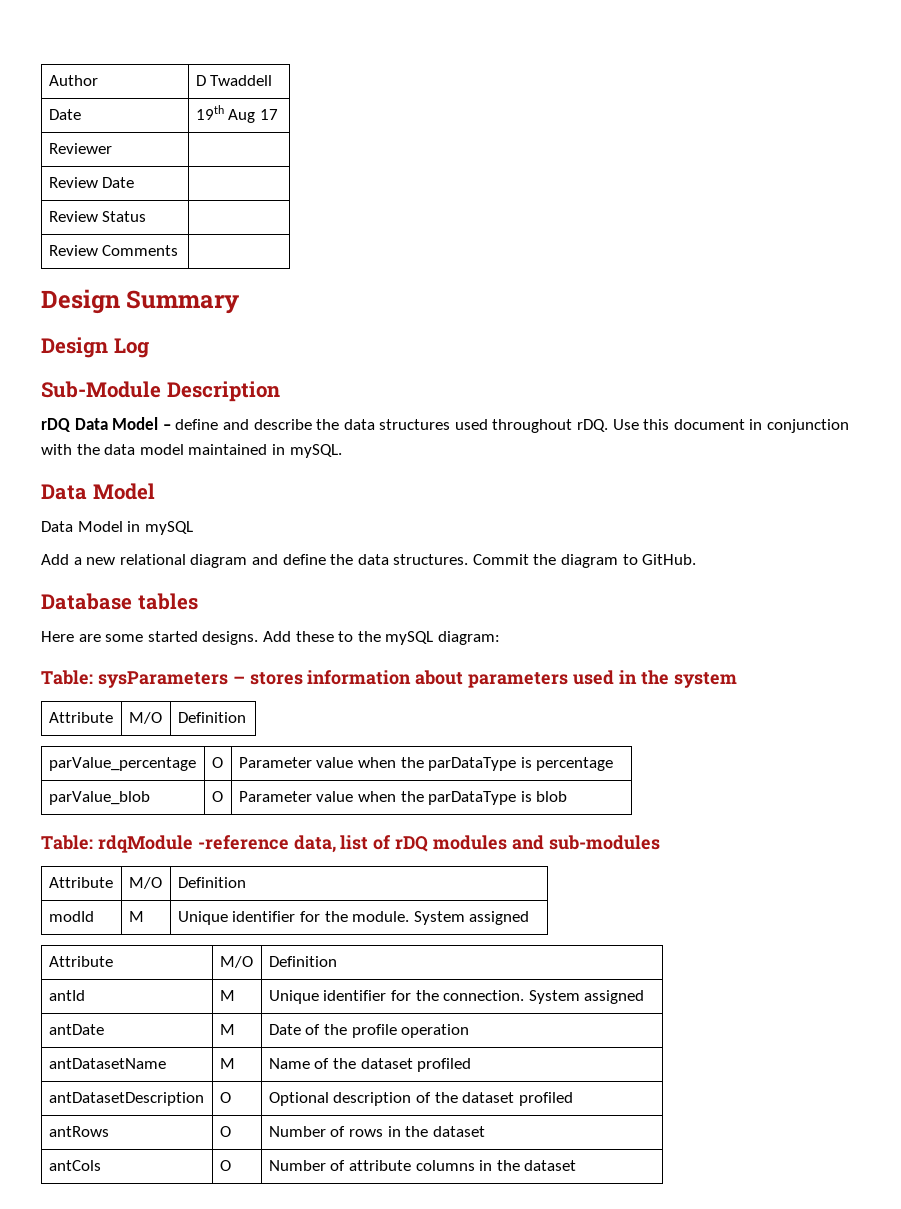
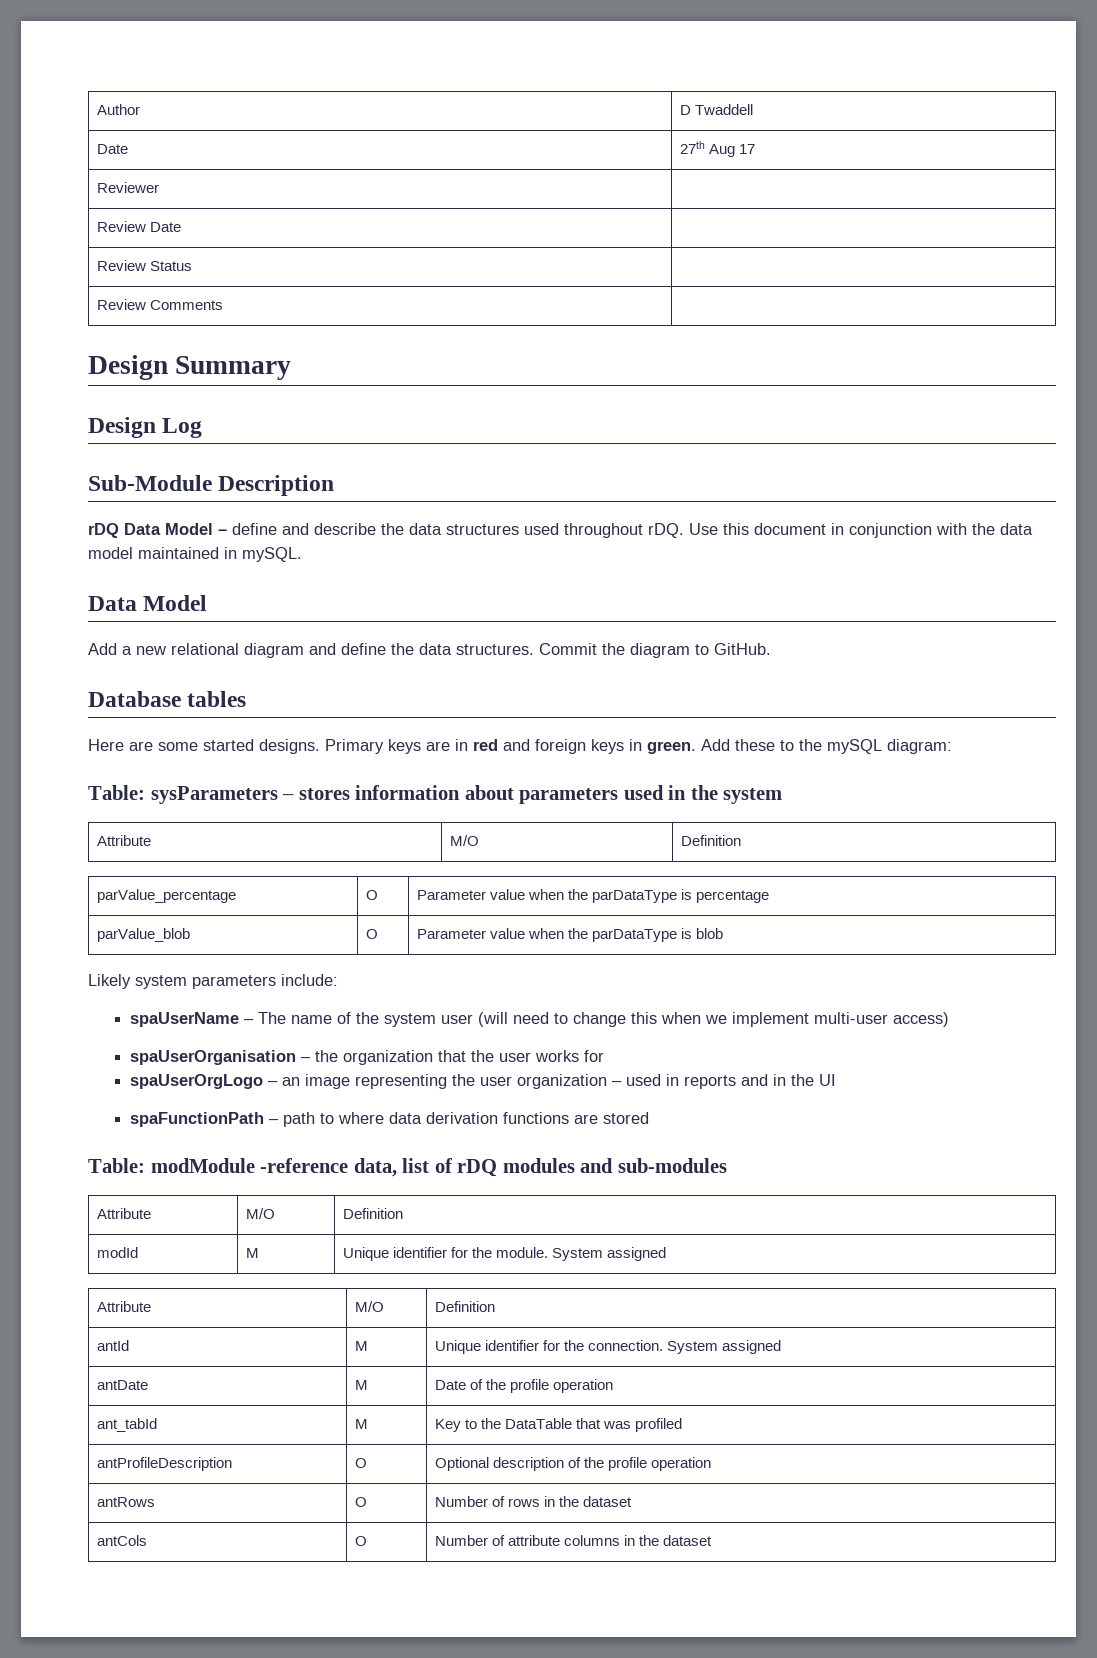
- Date | 19th Aug 17
+ Date | 27th Aug 17
- Data Model in mySQL
+ Primary keys are in red and foreign keys in green.
- Table: rdqModule -reference data, list of rDQ modules and sub-modules
+ Likely system parameters include:
+ spaUserName – The name of the system user (will need to change this when we implement multi-user access)
+ spaUserOrganisation – the organization that the user works for
+ spaUserOrgLogo – an image representing the user organization – used in reports and in the UI
+ spaFunctionPath – path to where data derivation functions are stored
+ Table: modModule -reference data, list of rDQ modules and sub-modules
- antDatasetName | M | Name of the dataset profiled
- antDatasetDescription | O | Optional description of the dataset profiled
+ ant_tabId | M | Key to the DataTable that was profiled
+ antProfileDescription | O | Optional description of the profile operation

